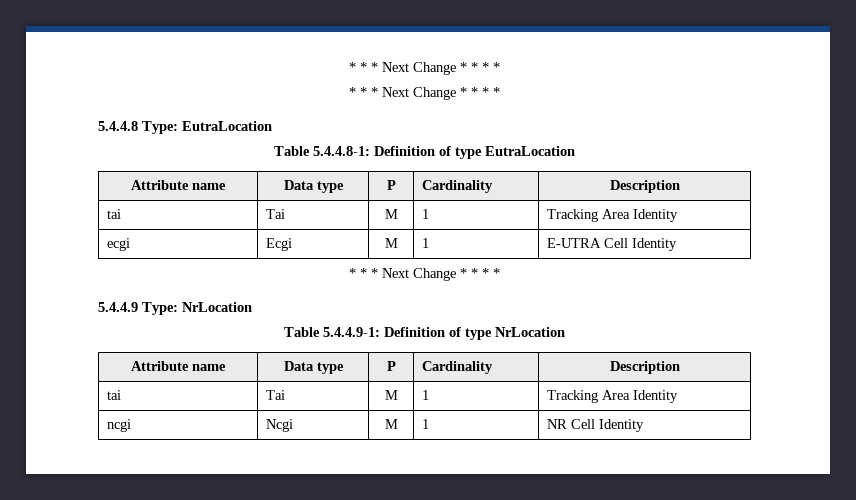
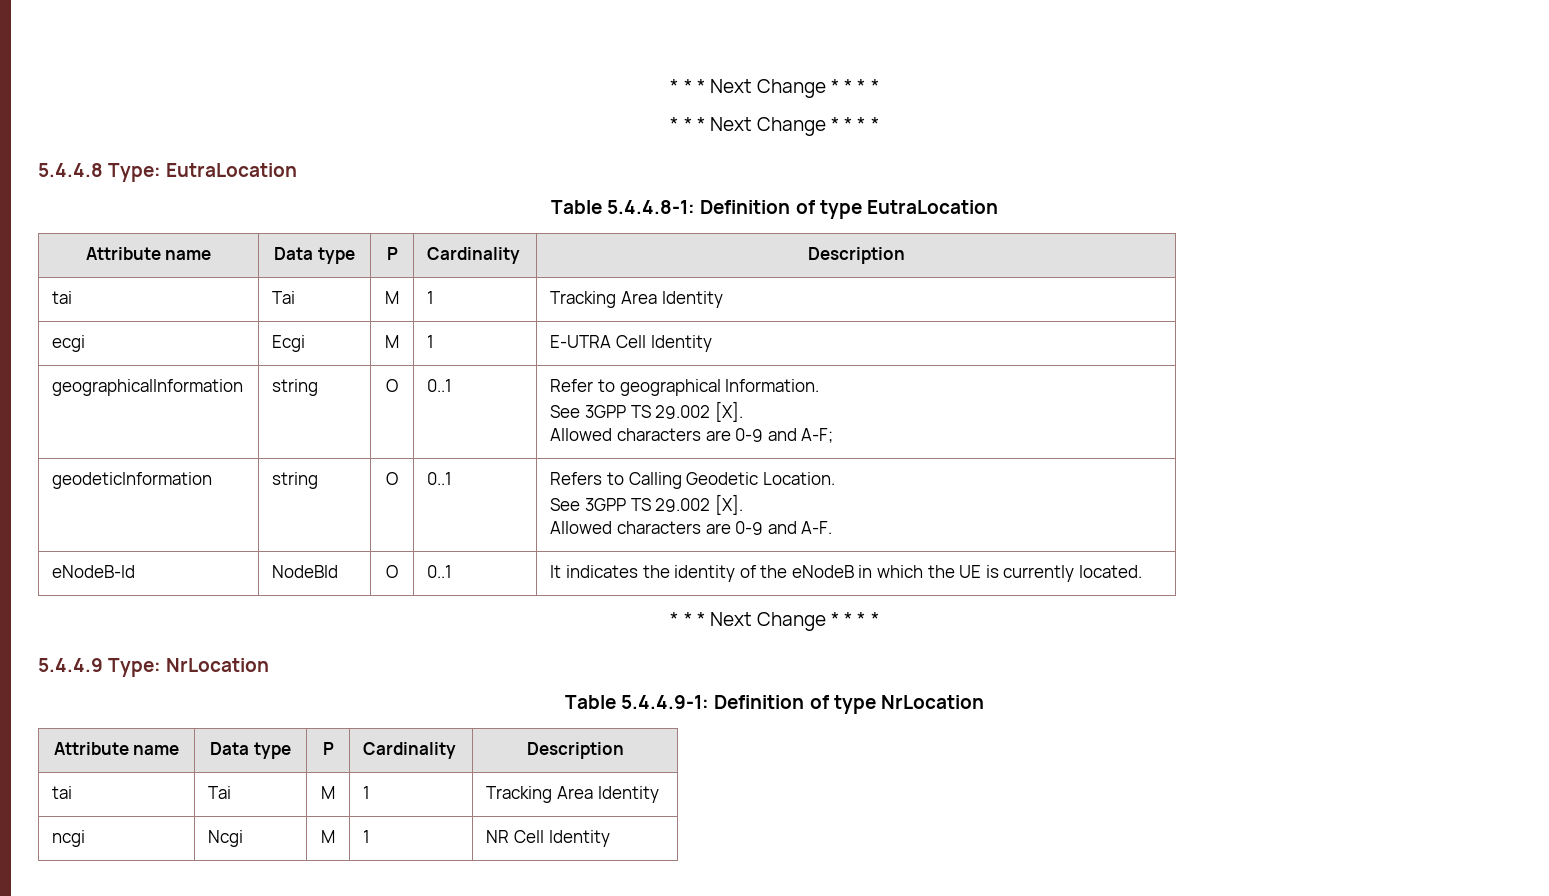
+ geographicalInformation | string | O | 0..1 | Refer to geographical Information.
+ See 3GPP TS 29.002 [X].
+ Allowed characters are 0-9 and A-F;
+ geodeticInformation | string | O | 0..1 | Refers to Calling Geodetic Location.
+ See 3GPP TS 29.002 [X].
+ Allowed characters are 0-9 and A-F.
+ eNodeB-Id | NodeBId | O | 0..1 | It indicates the identity of the eNodeB in which the UE is currently located.

